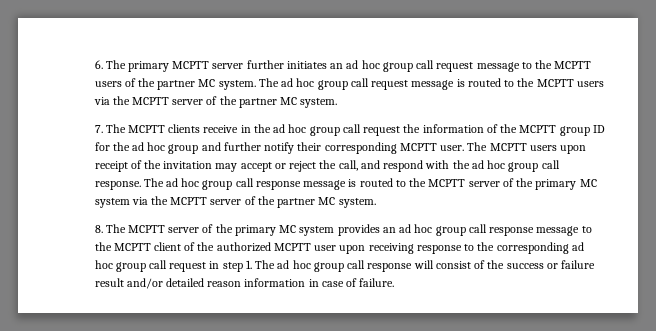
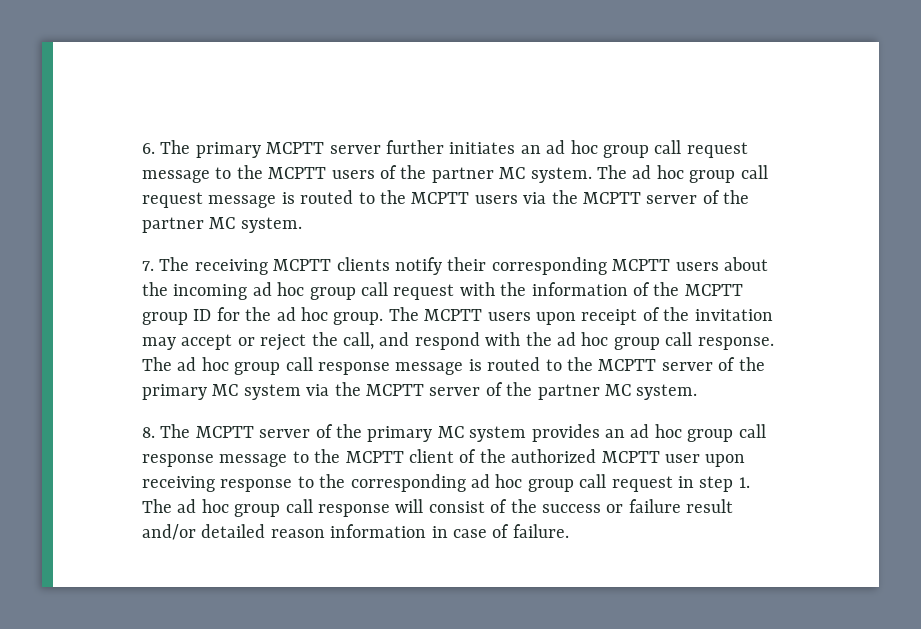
- 7. The MCPTT clients receive in the ad hoc group call request the information of the MCPTT group ID for the ad hoc group and further notify their corresponding MCPTT user.
+ 7. The receiving MCPTT clients notify their corresponding MCPTT users about the incoming ad hoc group call request with the information of the MCPTT group ID for the ad hoc group.

